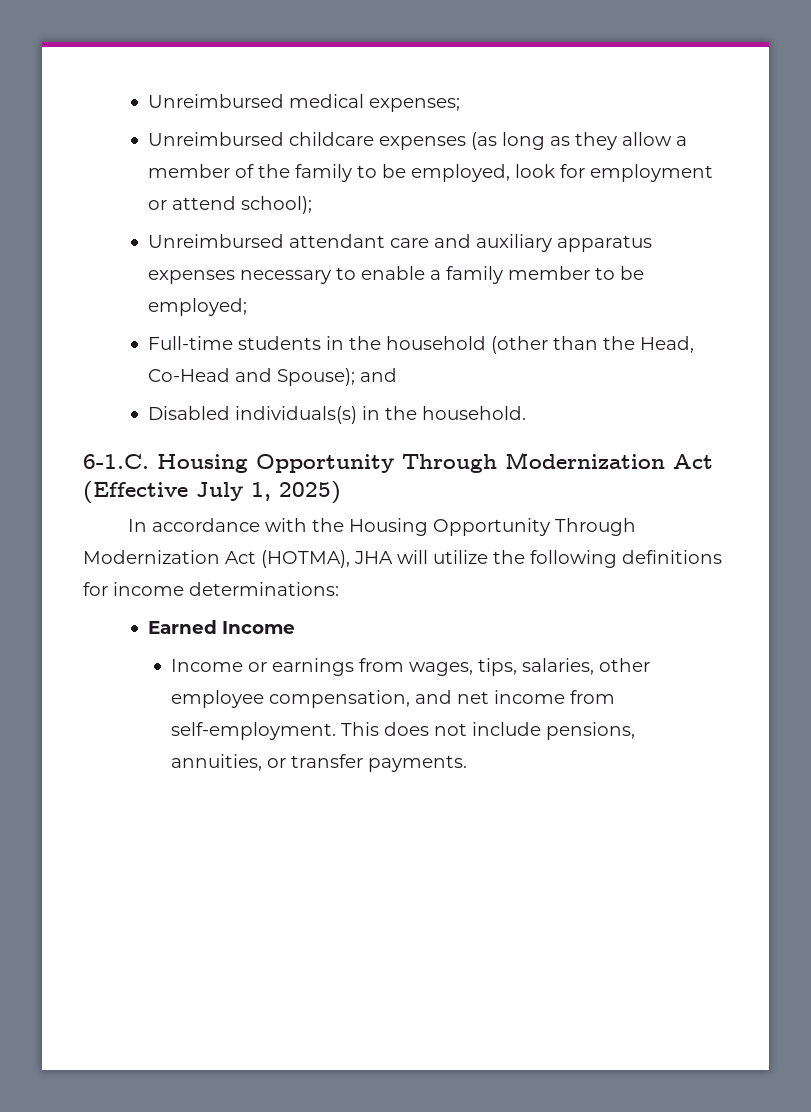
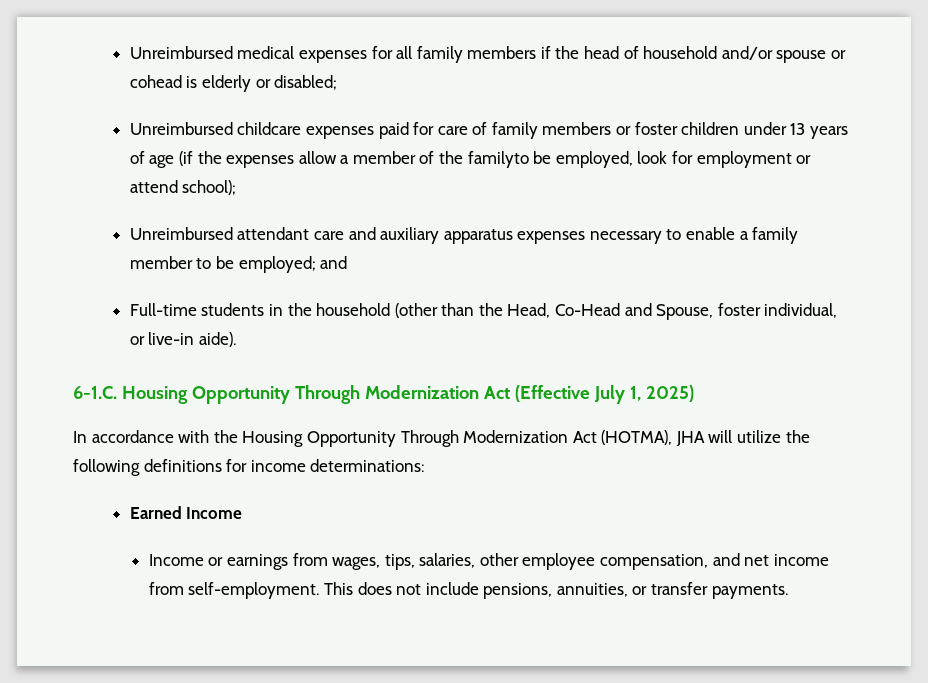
- Unreimbursed medical expenses;
- Unreimbursed childcare expenses (as long as they allow a member of the family to be employed, look for employment or attend school);
+ Unreimbursed medical expenses for all family members if the head of household and/or spouse or cohead is elderly or disabled;
+ Unreimbursed childcare expenses paid for care of family members or foster children under 13 years of age (if the expenses allow a member of the familyto be employed, look for employment or attend school);
- Unreimbursed attendant care and auxiliary apparatus expenses necessary to enable a family member to be employed;
+ Unreimbursed attendant care and auxiliary apparatus expenses necessary to enable a family member to be employed; and
- Full-time students in the household (other than the Head, Co-Head and Spouse); and
- Disabled individuals(s) in the household.
+ Full-time students in the household (other than the Head, Co-Head and Spouse, foster individual, or live-in aide).

